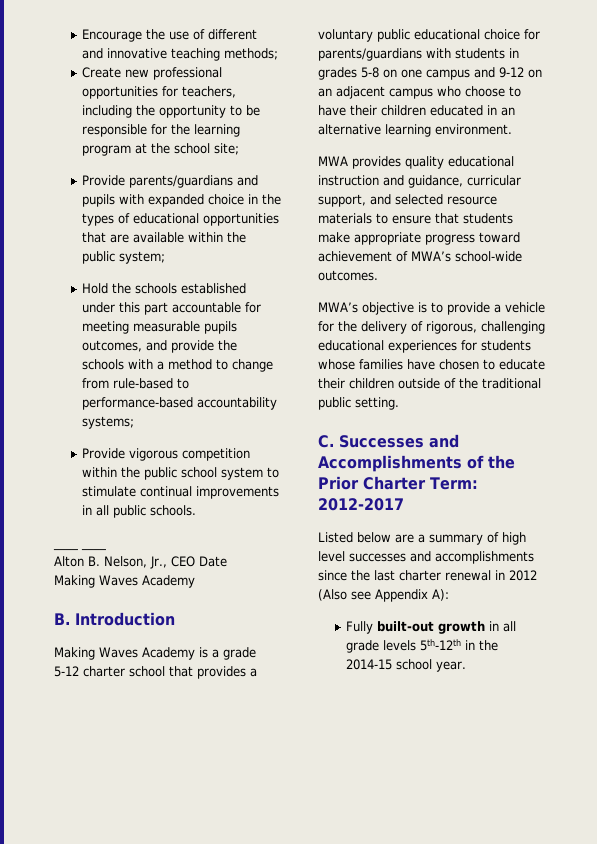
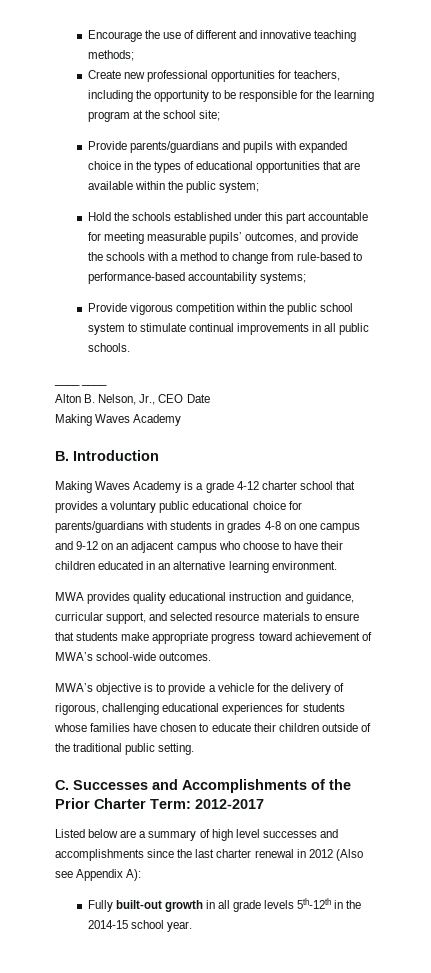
- Hold the schools established under this part accountable for meeting measurable pupils outcomes, and provide the schools with a method to change from rule-based to performance-based accountability systems;
+ Hold the schools established under this part accountable for meeting measurable pupils’ outcomes, and provide the schools with a method to change from rule-based to performance-based accountability systems;
- Making Waves Academy is a grade 5-12 charter school that provides a voluntary public educational choice for parents/guardians with students in grades 5-8 on one campus and 9-12 on an adjacent campus who choose to have their children educated in an alternative learning environment.
+ Making Waves Academy is a grade 4-12 charter school that provides a voluntary public educational choice for parents/guardians with students in grades 4-8 on one campus and 9-12 on an adjacent campus who choose to have their children educated in an alternative learning environment.

